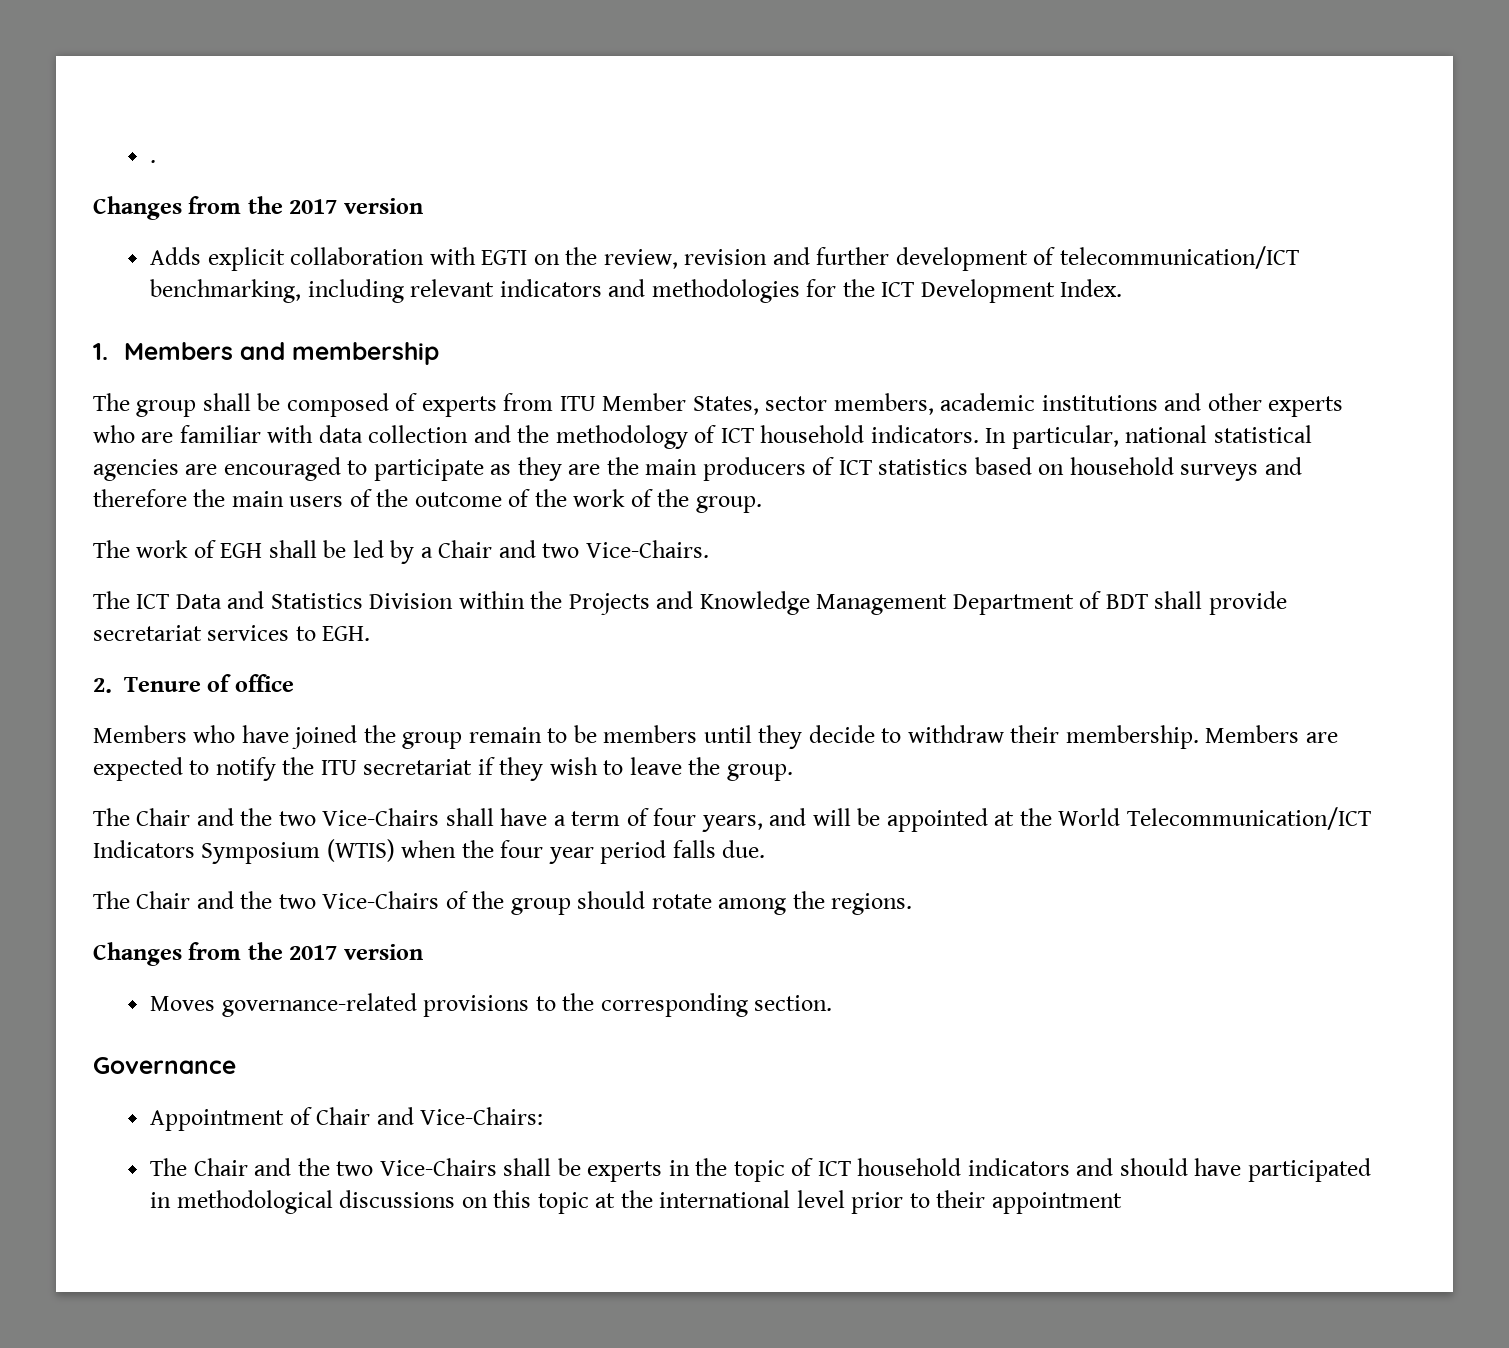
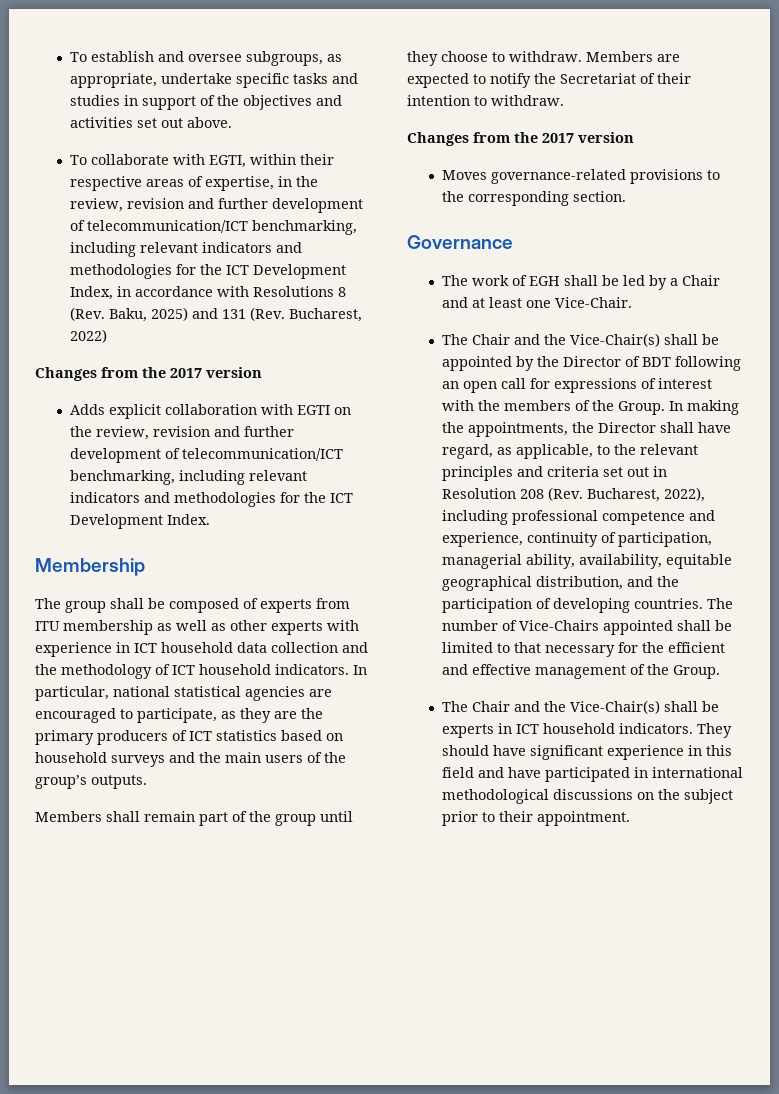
- .
+ To establish and oversee subgroups, as appropriate, undertake specific tasks and studies in support of the objectives and activities set out above.
+ To collaborate with EGTI, within their respective areas of expertise, in the review, revision and further development of telecommunication/ICT benchmarking, including relevant indicators and methodologies for the ICT Development Index, in accordance with Resolutions 8 (Rev. Baku, 2025) and 131 (Rev. Bucharest, 2022)
- 1. Members and membership
+ Membership
- The group shall be composed of experts from ITU Member States, sector members, academic institutions and other experts who are familiar with data collection and the methodology of ICT household indicators.
+ The group shall be composed of experts from ITU membership as well as other experts with experience in ICT household data collection and the methodology of ICT household indicators.
- In particular, national statistical agencies are encouraged to participate as they are the main producers of ICT statistics based on household surveys and therefore the main users of the outcome of the work of the group.
- The work of EGH shall be led by a Chair and two Vice-Chairs.
- The ICT Data and Statistics Division within the Projects and Knowledge Management Department of BDT shall provide secretariat services to EGH.
- 2. Tenure of office
- Members who have joined the group remain to be members until they decide to withdraw their membership.
+ In particular, national statistical agencies are encouraged to participate, as they are the primary producers of ICT statistics based on household surveys and the main users of the group’s outputs.
+ Members shall remain part of the group until they choose to withdraw.
- Members are expected to notify the ITU secretariat if they wish to leave the group.
- The Chair and the two Vice-Chairs shall have a term of four years, and will be appointed at the World Telecommunication/ICT Indicators Symposium (WTIS) when the four year period falls due.
- The Chair and the two Vice-Chairs of the group should rotate among the regions.
+ Members are expected to notify the Secretariat of their intention to withdraw.
- Appointment of Chair and Vice-Chairs:
- The Chair and the two Vice-Chairs shall be experts in the topic of ICT household indicators and should have participated in methodological discussions on this topic at the international level prior to their appointment
+ The work of EGH shall be led by a Chair and at least one Vice-Chair.
+ The Chair and the Vice-Chair(s) shall be appointed by the Director of BDT following an open call for expressions of interest with the members of the Group. In making the appointments, the Director shall have regard, as applicable, to the relevant principles and criteria set out in Resolution 208 (Rev. Bucharest, 2022), including professional competence and experience, continuity of participation, managerial ability, availability, equitable geographical distribution, and the participation of developing countries. The number of Vice-Chairs appointed shall be limited to that necessary for the efficient and effective management of the Group.
+ The Chair and the Vice-Chair(s) shall be experts in ICT household indicators. They should have significant experience in this field and have participated in international methodological discussions on the subject prior to their appointment.

